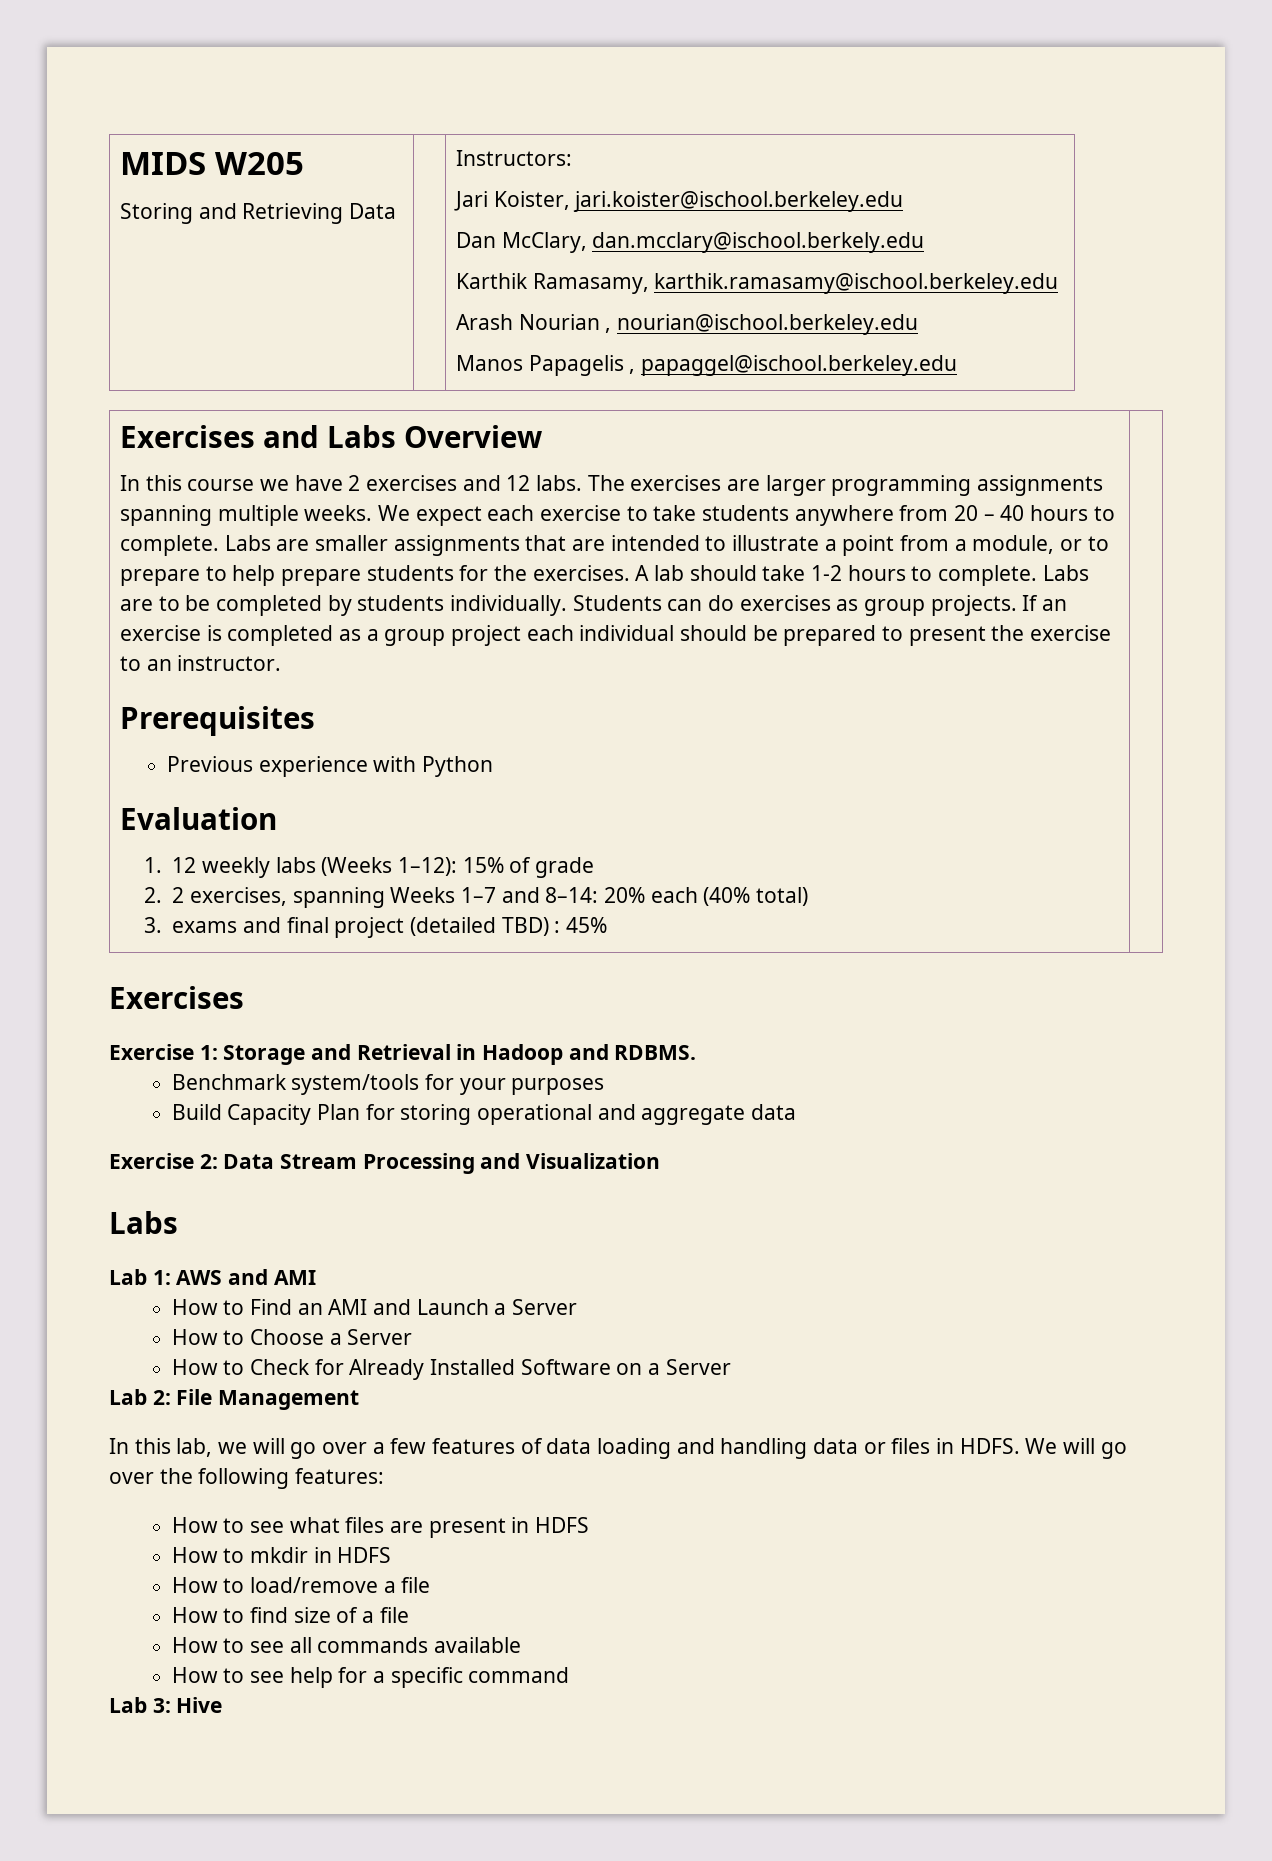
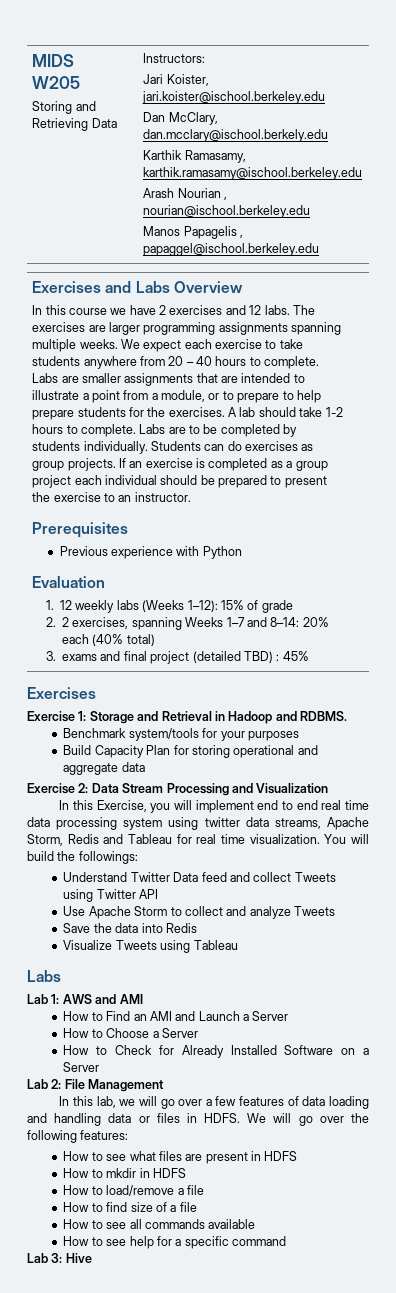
+ In this Exercise, you will implement end to end real time data processing system using twitter data streams, Apache Storm, Redis and Tableau for real time visualization. You will build the followings:
+ Understand Twitter Data feed and collect Tweets using Twitter API
+ Use Apache Storm to collect and analyze Tweets
+ Save the data into Redis
+ Visualize Tweets using Tableau

